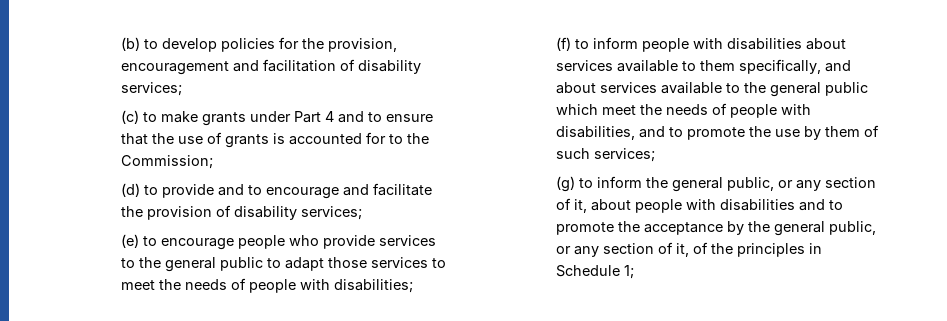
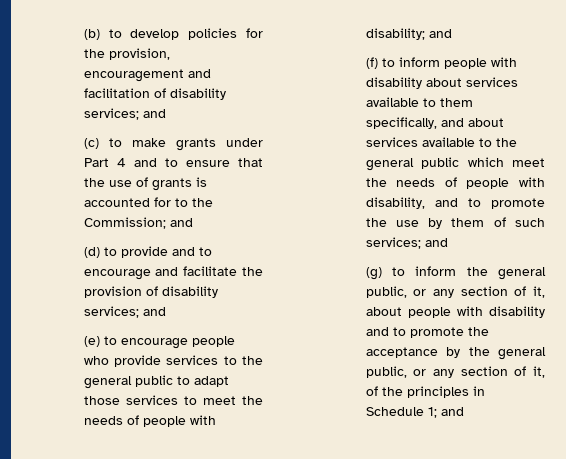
- (b) to develop policies for the provision, encouragement and facilitation of disability services;
+ (b) to develop policies for the provision, encouragement and facilitation of disability services; and
- (c) to make grants under Part 4 and to ensure that the use of grants is accounted for to the Commission;
+ (c) to make grants under Part 4 and to ensure that the use of grants is accounted for to the Commission; and
- (d) to provide and to encourage and facilitate the provision of disability services;
+ (d) to provide and to encourage and facilitate the provision of disability services; and
- (e) to encourage people who provide services to the general public to adapt those services to meet the needs of people with disabilities;
+ (e) to encourage people who provide services to the general public to adapt those services to meet the needs of people with disability; and
- (f) to inform people with disabilities about services available to them specifically, and about services available to the general public which meet the needs of people with disabilities, and to promote the use by them of such services;
+ (f) to inform people with disability about services available to them specifically, and about services available to the general public which meet the needs of people with disability, and to promote the use by them of such services; and
- (g) to inform the general public, or any section of it, about people with disabilities and to promote the acceptance by the general public, or any section of it, of the principles in Schedule 1;
+ (g) to inform the general public, or any section of it, about people with disability and to promote the acceptance by the general public, or any section of it, of the principles in Schedule 1; and

